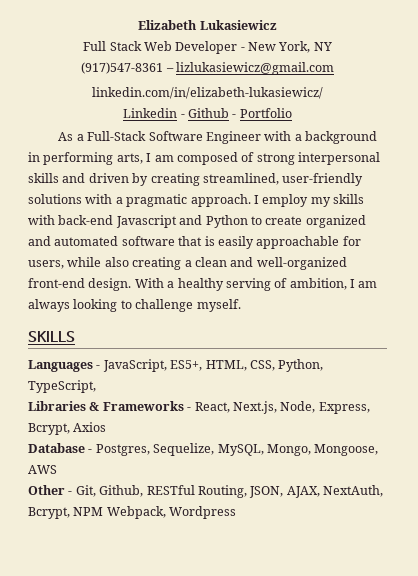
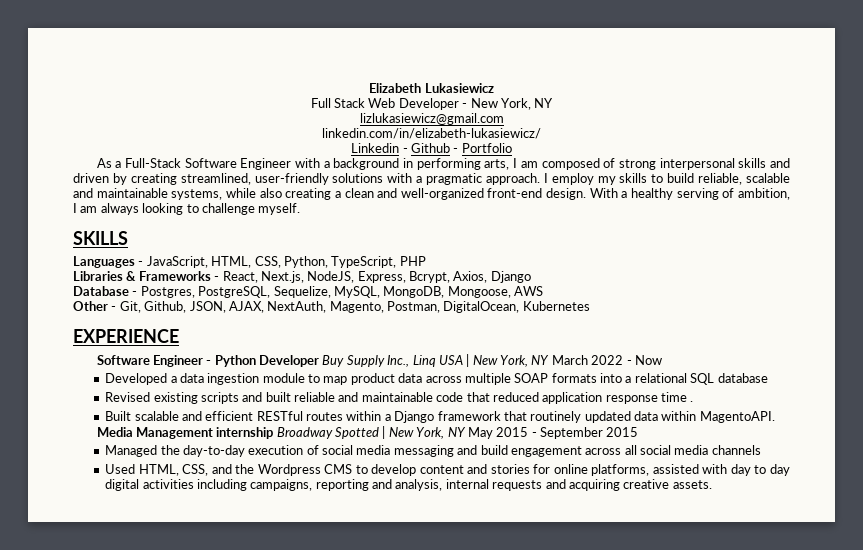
- (917)547-8361 – lizlukasiewicz@gmail.com
+ lizlukasiewicz@gmail.com
- I employ my skills with back-end Javascript and Python to create organized and automated software that is easily approachable for users, while also creating a clean and well-organized front-end design.
+ I employ my skills to build reliable, scalable and maintainable systems, while also creating a clean and well-organized front-end design.
- Languages - JavaScript, ES5+, HTML, CSS, Python, TypeScript,
+ Languages - JavaScript, HTML, CSS, Python, TypeScript, PHP
- Libraries & Frameworks - React, Next.js, Node, Express, Bcrypt, Axios
+ Libraries & Frameworks - React, Next.js, NodeJS, Express, Bcrypt, Axios, Django
- Database - Postgres, Sequelize, MySQL, Mongo, Mongoose, AWS
+ Database - Postgres, PostgreSQL, Sequelize, MySQL, MongoDB, Mongoose, AWS
- Other - Git, Github, RESTful Routing, JSON, AJAX, NextAuth, Bcrypt, NPM Webpack, Wordpress
+ Other - Git, Github, JSON, AJAX, NextAuth, Magento, Postman, DigitalOcean, Kubernetes
+ EXPERIENCE
+ Software Engineer - Python Developer Buy Supply Inc., Linq USA | New York, NY March 2022 - Now
+ Developed a data ingestion module to map product data across multiple SOAP formats into a relational SQL database
+ Revised existing scripts and built reliable and maintainable code that reduced application response time .
+ Built scalable and efficient RESTful routes within a Django framework that routinely updated data within MagentoAPI.
+ Media Management internship Broadway Spotted | New York, NY May 2015 - September 2015
+ Managed the day-to-day execution of social media messaging and build engagement across all social media channels
+ Used HTML, CSS, and the Wordpress CMS to develop content and stories for online platforms, assisted with day to day digital activities including campaigns, reporting and analysis, internal requests and acquiring creative assets.

